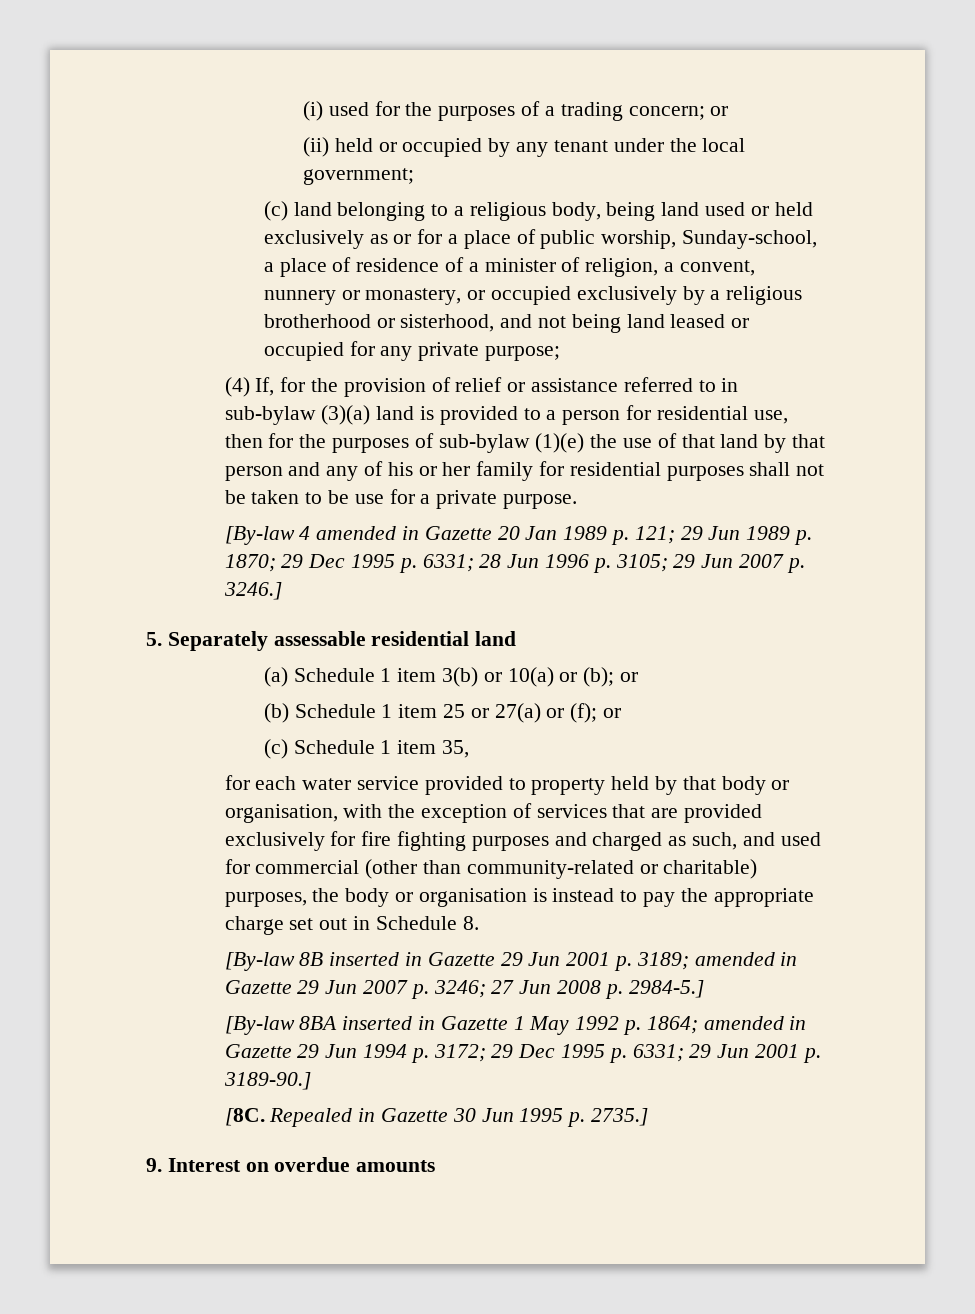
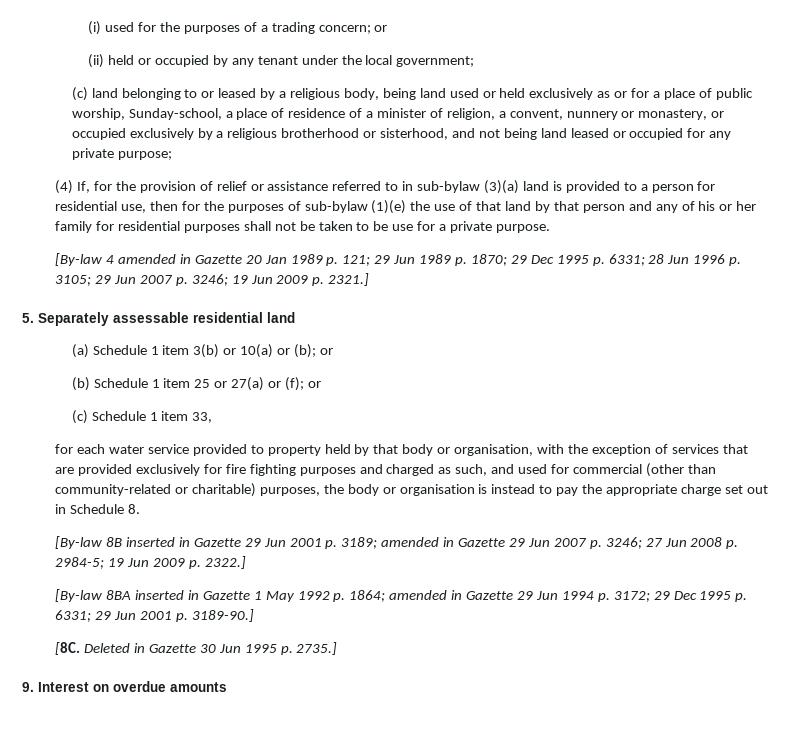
- (c) land belonging to a religious body, being land used or held exclusively as or for a place of public worship, Sunday-school, a place of residence of a minister of religion, a convent, nunnery or monastery, or occupied exclusively by a religious brotherhood or sisterhood, and not being land leased or occupied for any private purpose;
+ (c) land belonging to or leased by a religious body, being land used or held exclusively as or for a place of public worship, Sunday-school, a place of residence of a minister of religion, a convent, nunnery or monastery, or occupied exclusively by a religious brotherhood or sisterhood, and not being land leased or occupied for any private purpose;
- [By-law 4 amended in Gazette 20 Jan 1989 p. 121; 29 Jun 1989 p. 1870; 29 Dec 1995 p. 6331; 28 Jun 1996 p. 3105; 29 Jun 2007 p. 3246.]
+ [By-law 4 amended in Gazette 20 Jan 1989 p. 121; 29 Jun 1989 p. 1870; 29 Dec 1995 p. 6331; 28 Jun 1996 p. 3105; 29 Jun 2007 p. 3246; 19 Jun 2009 p. 2321.]
- (c) Schedule 1 item 35,
+ (c) Schedule 1 item 33,
- [By-law 8B inserted in Gazette 29 Jun 2001 p. 3189; amended in Gazette 29 Jun 2007 p. 3246; 27 Jun 2008 p. 2984-5.]
+ [By-law 8B inserted in Gazette 29 Jun 2001 p. 3189; amended in Gazette 29 Jun 2007 p. 3246; 27 Jun 2008 p. 2984-5; 19 Jun 2009 p. 2322.]
- Repealed in Gazette 30 Jun 1995 p. 2735.]
+ Deleted in Gazette 30 Jun 1995 p. 2735.]

